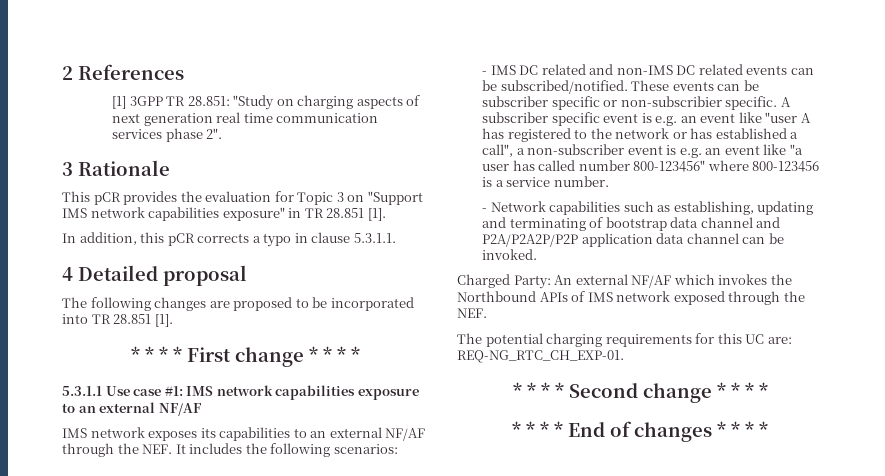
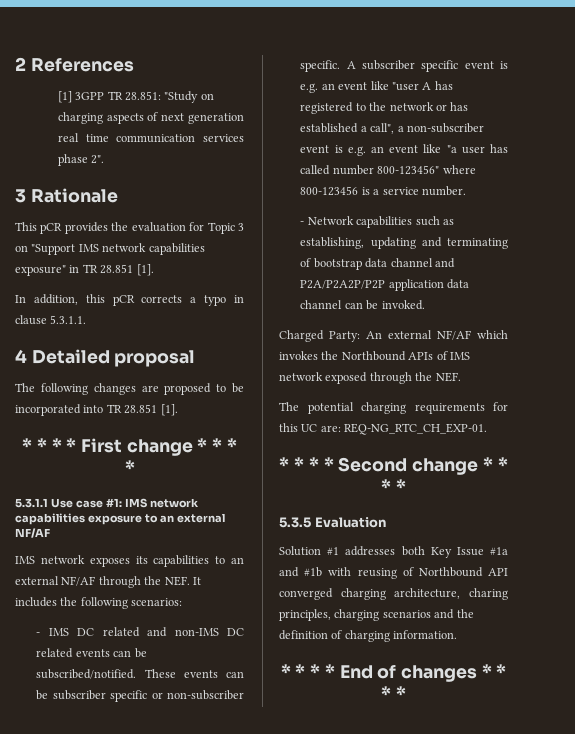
- These events can be subscriber specific or non-subscribier specific.
+ These events can be subscriber specific or non-subscriber specific.
+ 5.3.5 Evaluation
+ Solution #1 addresses both Key Issue #1a and #1b with reusing of Northbound API converged charging architecture, charing principles, charging scenarios and the definition of charging information.

